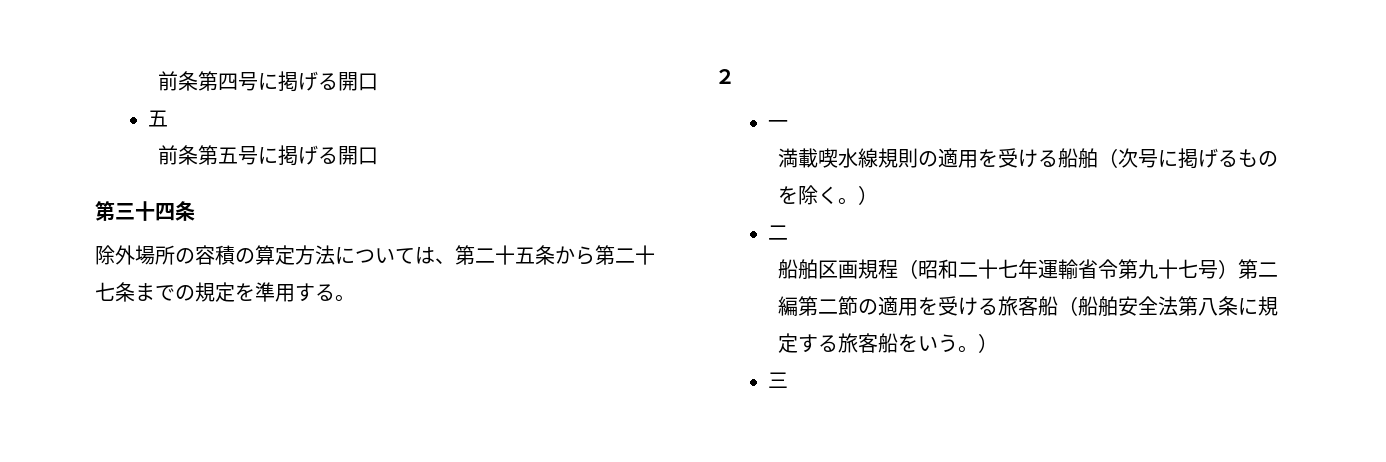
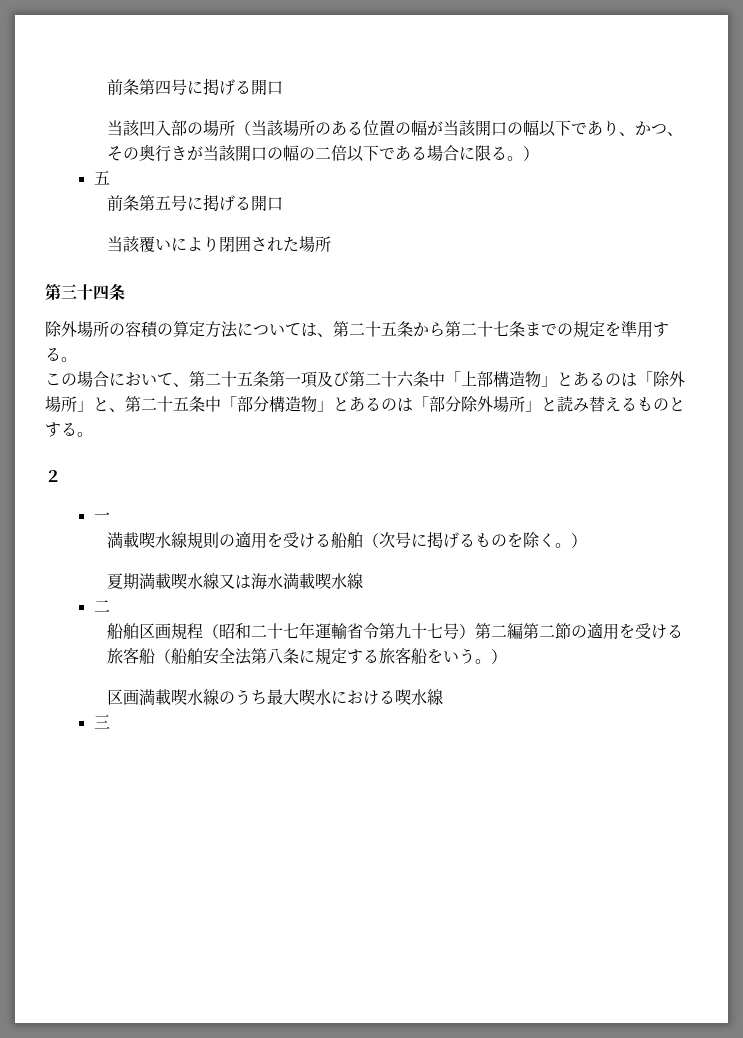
+ 当該凹入部の場所（当該場所のある位置の幅が当該開口の幅以下であり、かつ、その奥行きが当該開口の幅の二倍以下である場合に限る。）
+ 当該覆いにより閉囲された場所
+ この場合において、第二十五条第一項及び第二十六条中「上部構造物」とあるのは「除外場所」と、第二十五条中「部分構造物」とあるのは「部分除外場所」と読み替えるものとする。
+ 夏期満載喫水線又は海水満載喫水線
+ 区画満載喫水線のうち最大喫水における喫水線

